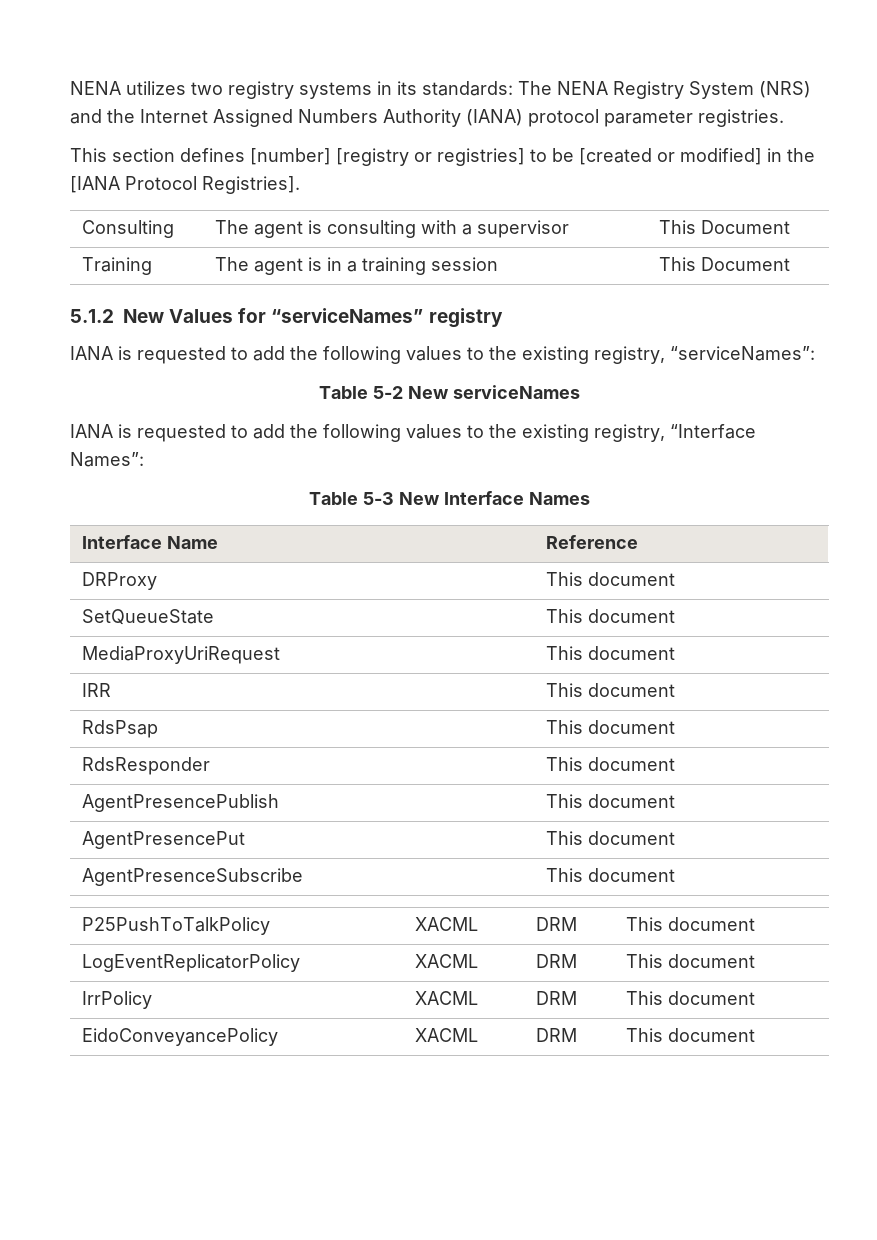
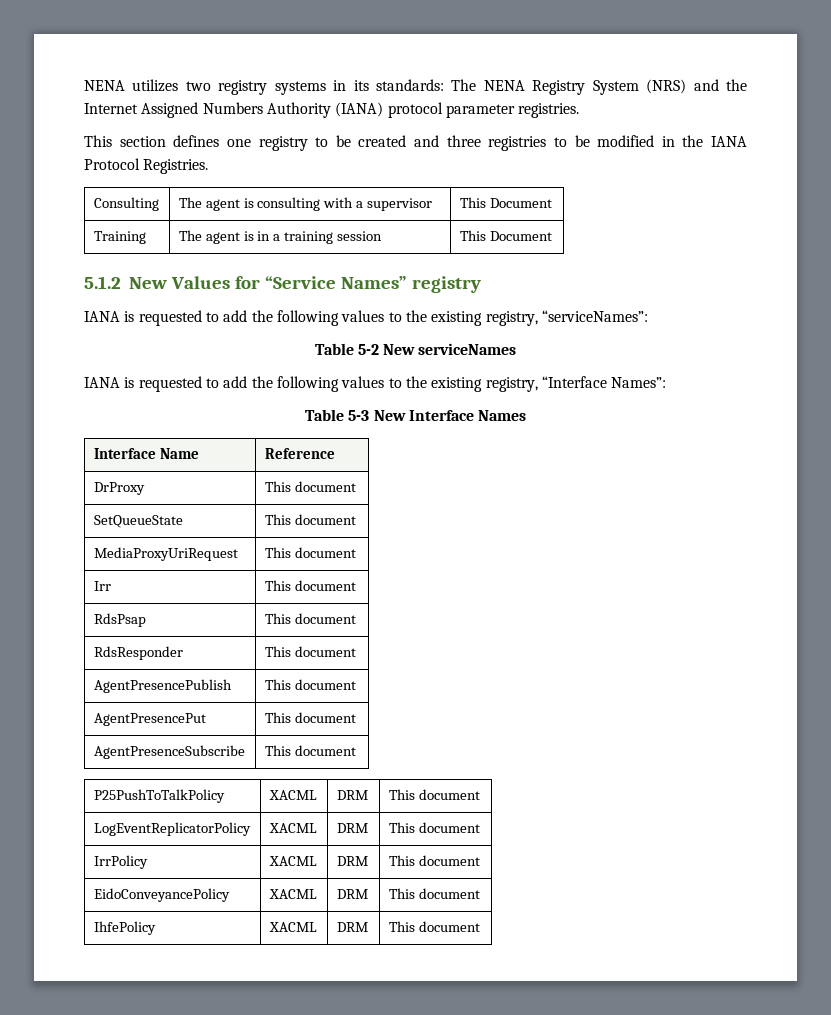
- This section defines [number] [registry or registries] to be [created or modified] in the [IANA Protocol Registries].
+ This section defines one registry to be created and three registries to be modified in the IANA Protocol Registries.
- 5.1.2 New Values for “serviceNames” registry
+ 5.1.2 New Values for “Service Names” registry
- DRProxy | This document
+ DrProxy | This document
- IRR | This document
+ Irr | This document
+ IhfePolicy | XACML | DRM | This document

